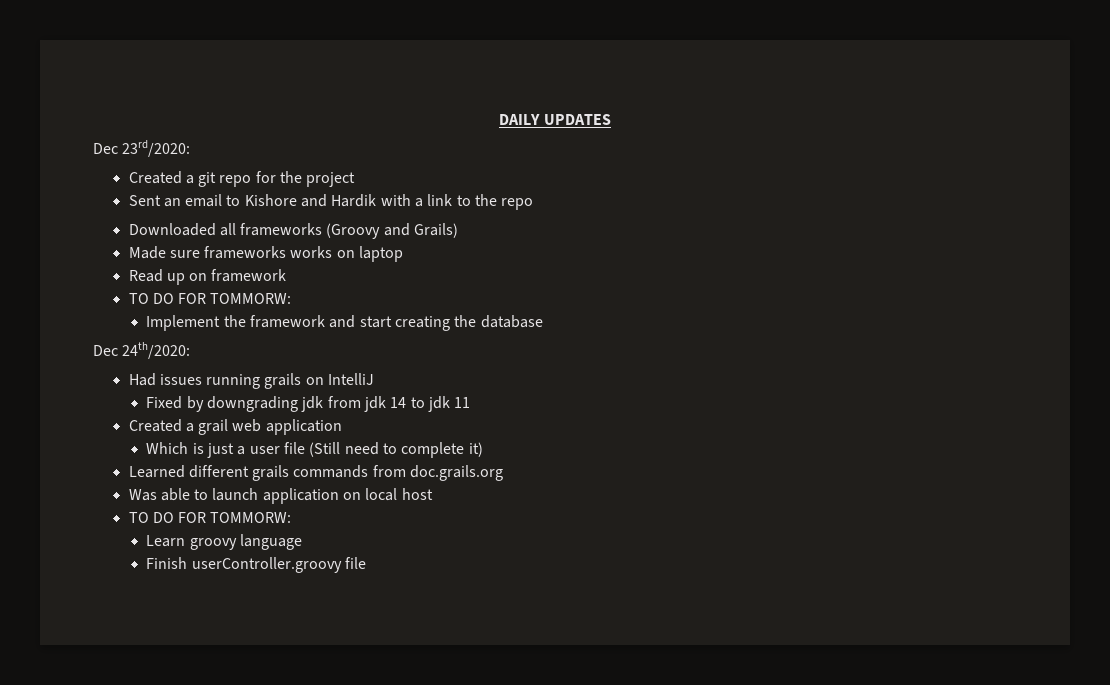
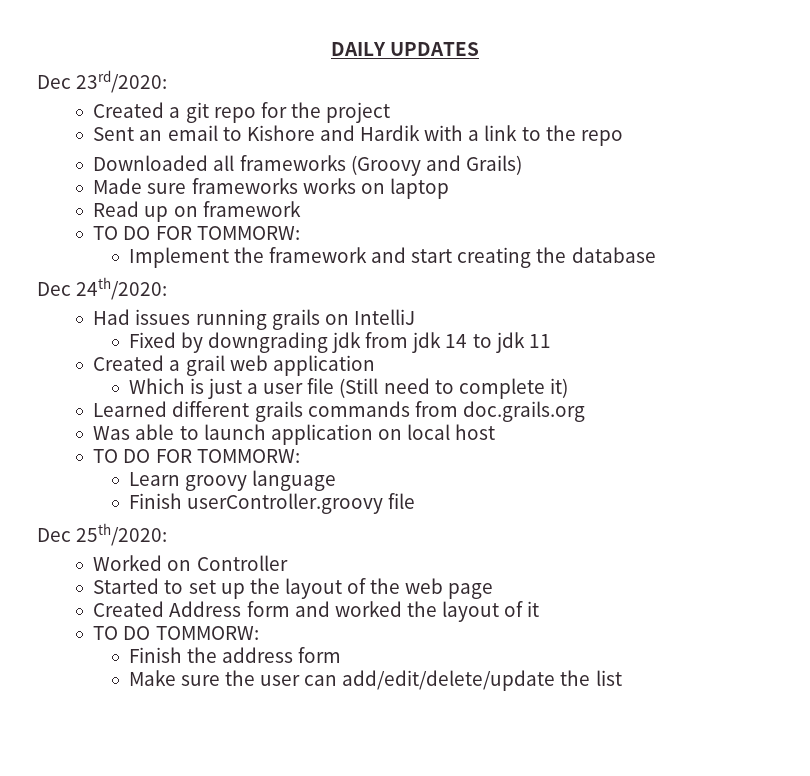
+ Dec 25th/2020:
+ Worked on Controller
+ Started to set up the layout of the web page
+ Created Address form and worked the layout of it
+ TO DO TOMMORW:
+ Finish the address form
+ Make sure the user can add/edit/delete/update the list

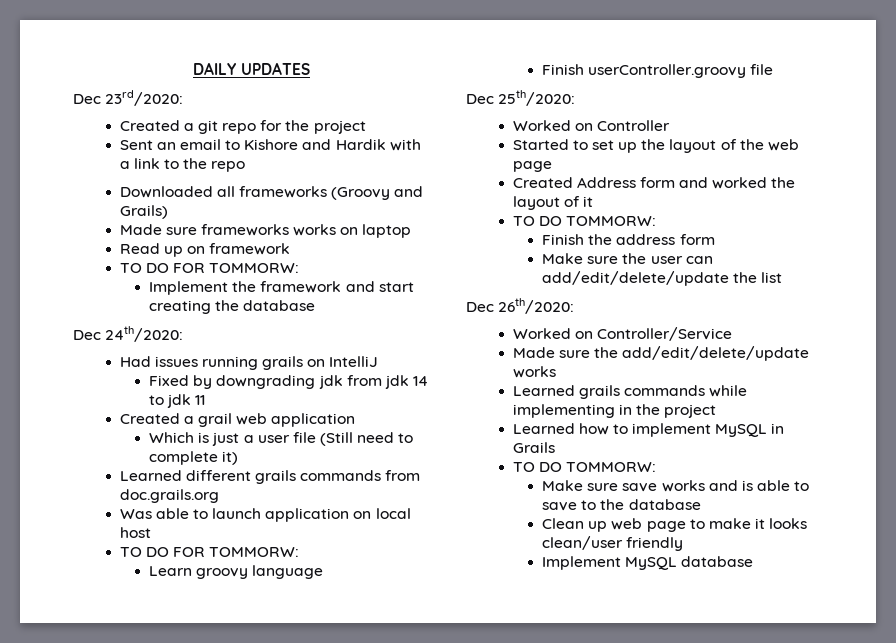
+ Dec 26th/2020:
+ Worked on Controller/Service
+ Made sure the add/edit/delete/update works
+ Learned grails commands while implementing in the project
+ Learned how to implement MySQL in Grails
+ TO DO TOMMORW:
+ Make sure save works and is able to save to the database
+ Clean up web page to make it looks clean/user friendly
+ Implement MySQL database

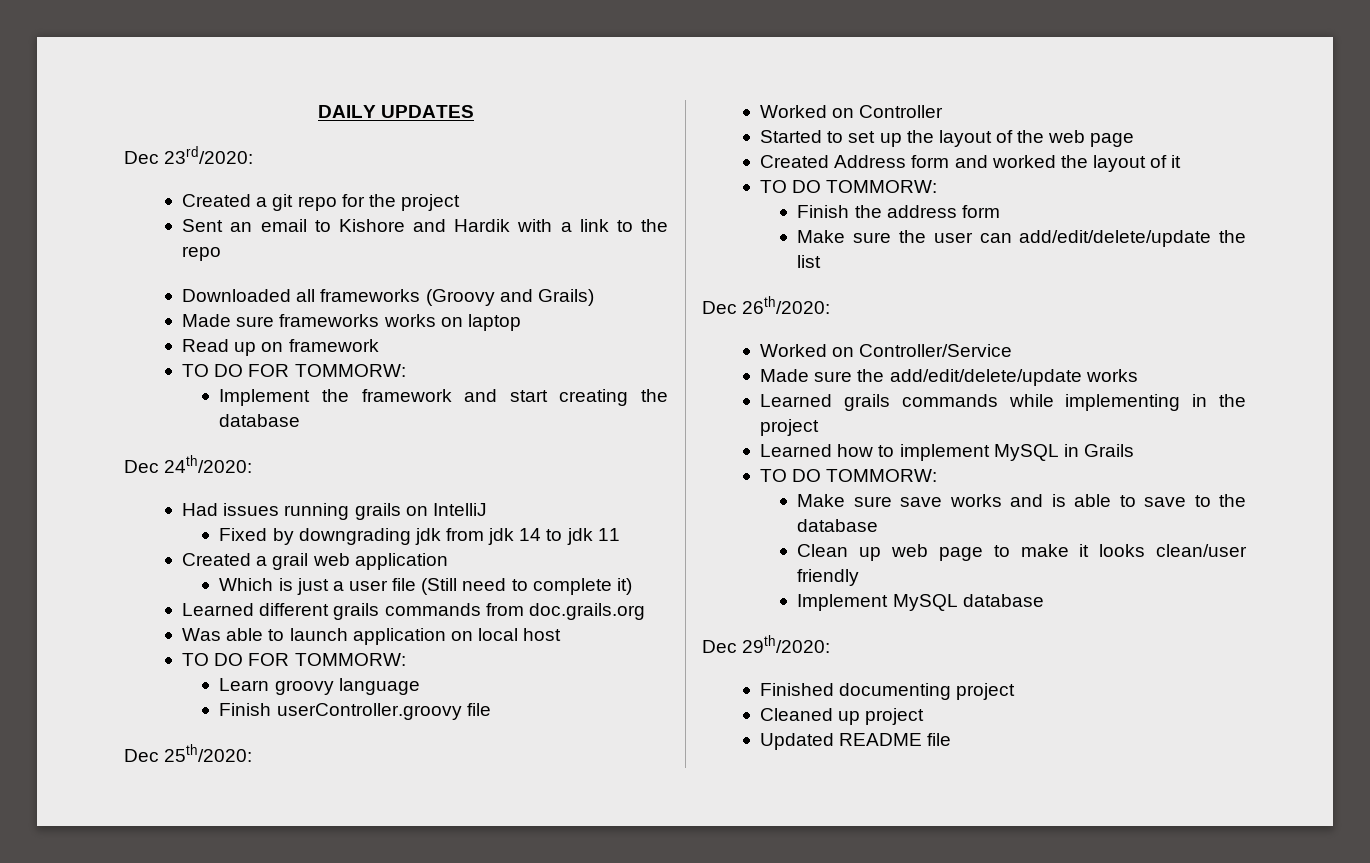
+ Dec 29th/2020:
+ Finished documenting project
+ Cleaned up project
+ Updated README file

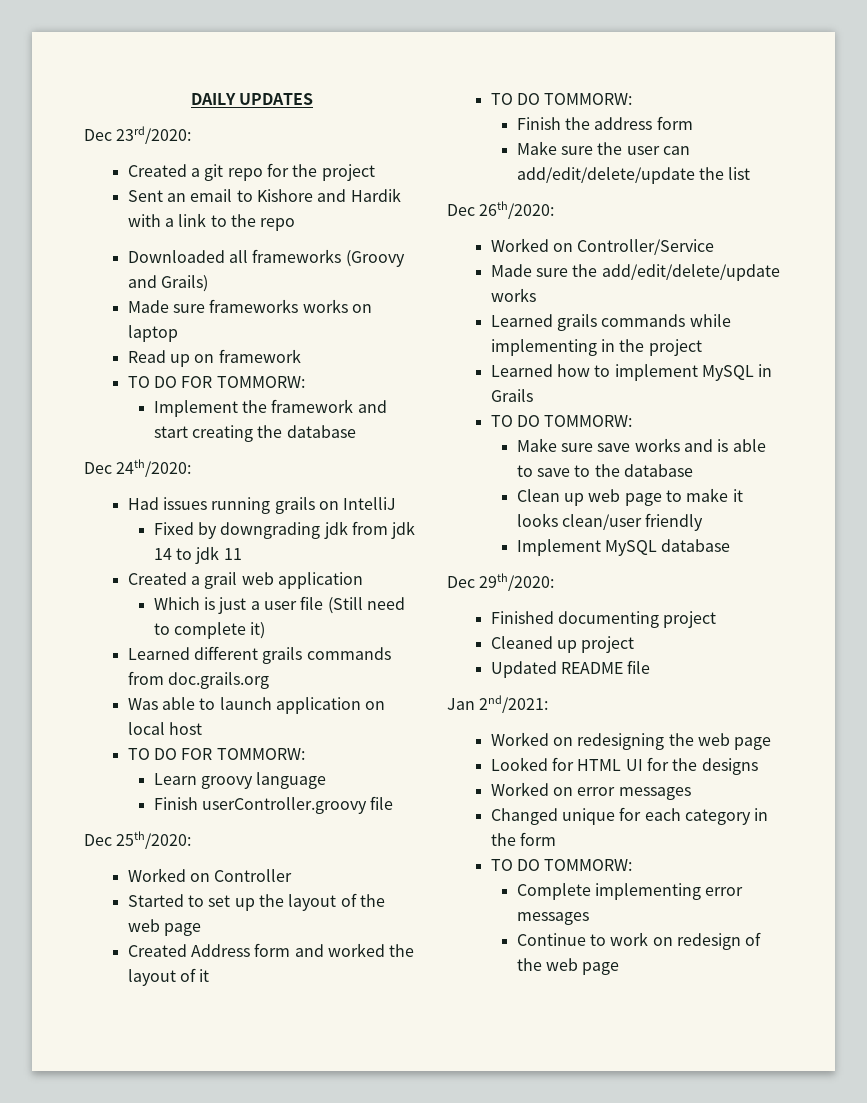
+ Jan 2nd/2021:
+ Worked on redesigning the web page
+ Looked for HTML UI for the designs
+ Worked on error messages
+ Changed unique for each category in the form
+ TO DO TOMMORW:
+ Complete implementing error messages
+ Continue to work on redesign of the web page

